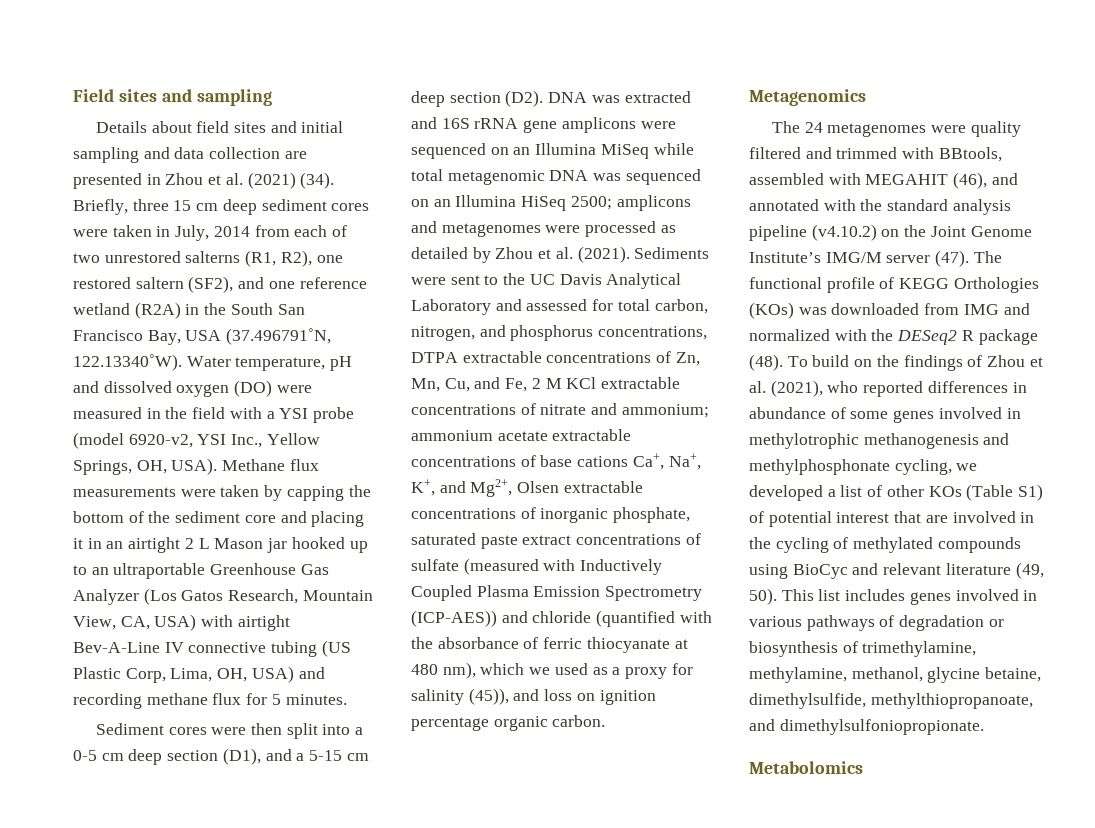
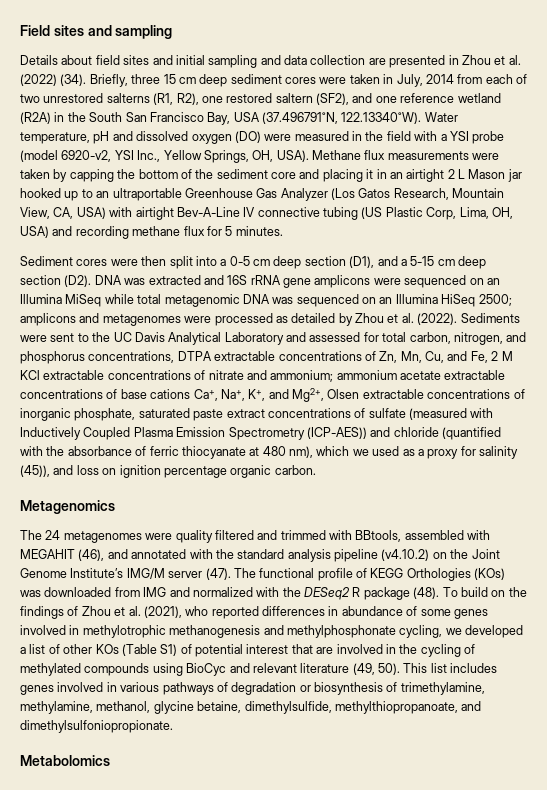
- Details about field sites and initial sampling and data collection are presented in Zhou et al. (2021) (34).
+ Details about field sites and initial sampling and data collection are presented in Zhou et al. (2022) (34).
- Sediment cores were then split into a 0-5 cm deep section (D1), and a 5-15 cm deep section (D2). DNA was extracted and 16S rRNA gene amplicons were sequenced on an Illumina MiSeq while total metagenomic DNA was sequenced on an Illumina HiSeq 2500; amplicons and metagenomes were processed as detailed by Zhou et al. (2021).
+ Sediment cores were then split into a 0-5 cm deep section (D1), and a 5-15 cm deep section (D2). DNA was extracted and 16S rRNA gene amplicons were sequenced on an Illumina MiSeq while total metagenomic DNA was sequenced on an Illumina HiSeq 2500; amplicons and metagenomes were processed as detailed by Zhou et al. (2022).

